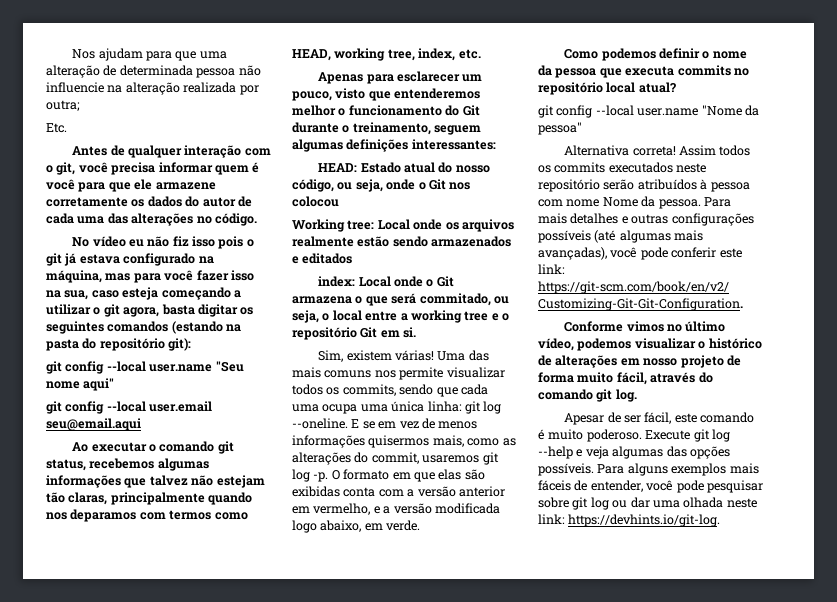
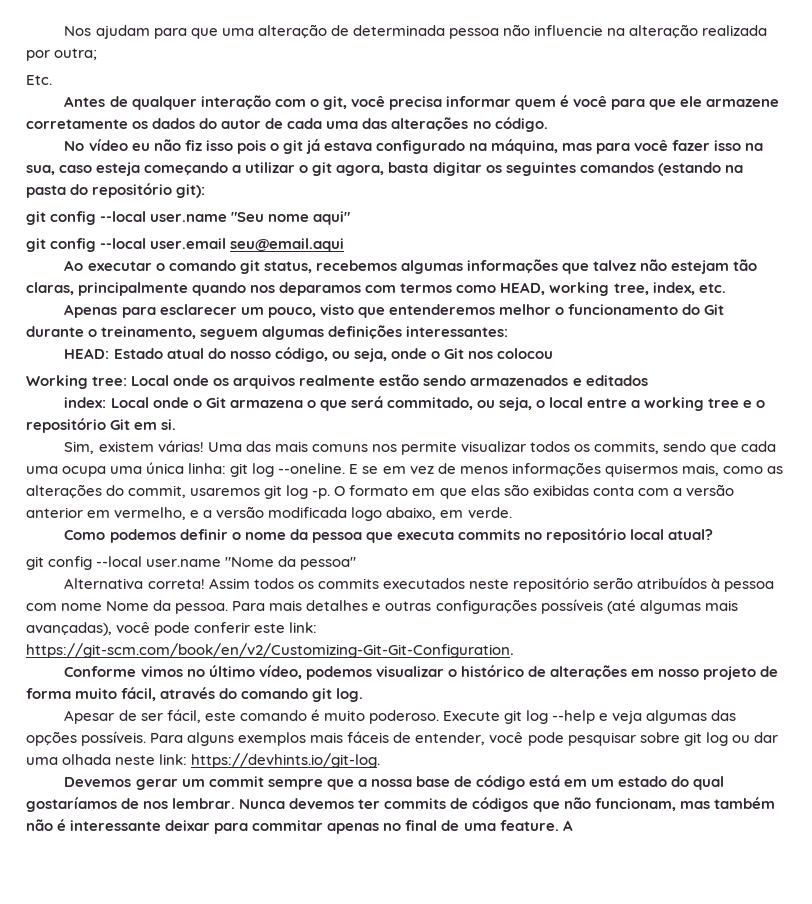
+ Devemos gerar um commit sempre que a nossa base de código está em um estado do qual gostaríamos de nos lembrar. Nunca devemos ter commits de códigos que não funcionam, mas também não é interessante deixar para commitar apenas no final de uma feature. A

